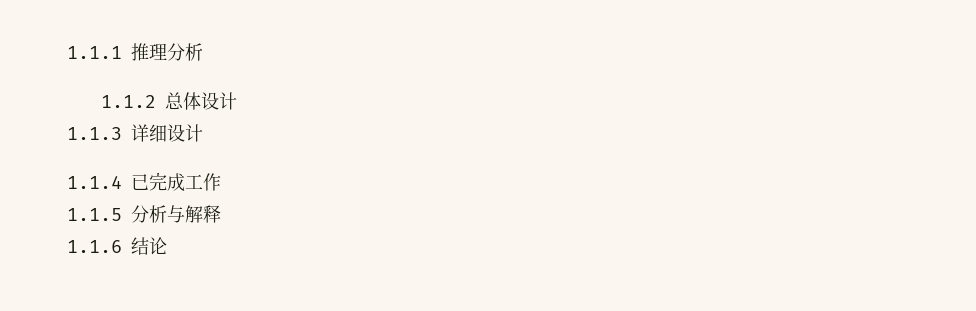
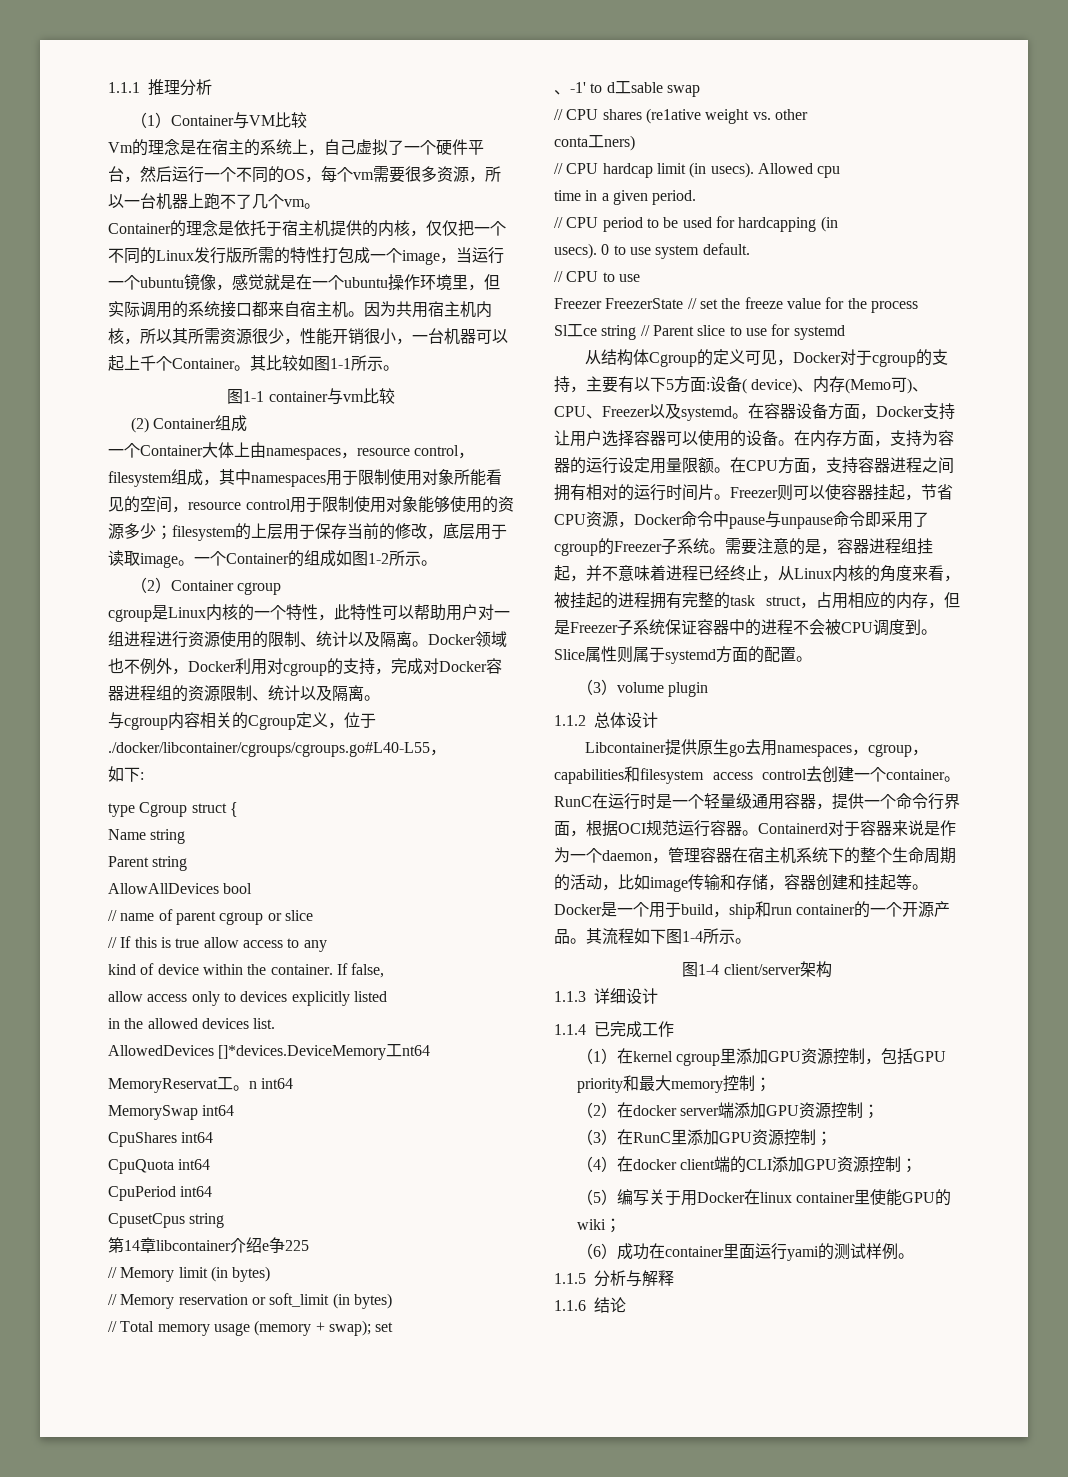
+ （1）Container与VM比较
+ Vm的理念是在宿主的系统上，自己虚拟了一个硬件平台，然后运行一个不同的OS，每个vm需要很多资源，所以一台机器上跑不了几个vm。
+ Container的理念是依托于宿主机提供的内核，仅仅把一个不同的Linux发行版所需的特性打包成一个image，当运行一个ubuntu镜像，感觉就是在一个ubuntu操作环境里，但实际调用的系统接口都来自宿主机。因为共用宿主机内核，所以其所需资源很少，性能开销很小，一台机器可以起上千个Container。其比较如图1-1所示。
+ 图1-1 container与vm比较
+ (2) Container组成
+ 一个Container大体上由namespaces，resource control，filesystem组成，其中namespaces用于限制使用对象所能看见的空间，resource control用于限制使用对象能够使用的资源多少；filesystem的上层用于保存当前的修改，底层用于读取image。一个Container的组成如图1-2所示。
+ （2）Container cgroup
+ cgroup是Linux内核的一个特性，此特性可以帮助用户对一组进程进行资源使用的限制、统计以及隔离。Docker领域也不例外，Docker利用对cgroup的支持，完成对Docker容器进程组的资源限制、统计以及隔离。
+ 与cgroup内容相关的Cgroup定义，位于./docker/libcontainer/cgroups/cgroups.go#L40-L55，
+ 如下:
+ type Cgroup struct {
+ Name string
+ Parent string
+ AllowAllDevices bool
+ // name of parent cgroup or slice
+ // If this is true allow access to any
+ kind of device within the container. If false,
+ allow access only to devices explicitly listed
+ in the allowed devices list.
+ AllowedDevices []*devices.DeviceMemory工nt64
+ MemoryReservat工。n int64
+ MemorySwap int64
+ CpuShares int64
+ CpuQuota int64
+ CpuPeriod int64
+ CpusetCpus string
+ 第14章libcontainer介绍e争225
+ // Memory limit (in bytes)
+ // Memory reservation or soft_limit (in bytes)
+ // Total memory usage (memory + swap); set
+ 、-1' to d工sable swap
+ // CPU shares (re1ative weight vs. other
+ conta工ners)
+ // CPU hardcap limit (in usecs). Allowed cpu
+ time in a given period.
+ // CPU period to be used for hardcapping (in
+ usecs). 0 to use system default.
+ // CPU to use
+ Freezer FreezerState // set the freeze value for the process
+ Sl工ce string // Parent slice to use for systemd
+ 从结构体Cgroup的定义可见，Docker对于cgroup的支持，主要有以下5方面:设备( device)、内存(Memo可)、CPU、Freezer以及systemd。在容器设备方面，Docker支持让用户选择容器可以使用的设备。在内存方面，支持为容器的运行设定用量限额。在CPU方面，支持容器进程之间拥有相对的运行时间片。Freezer则可以使容器挂起，节省CPU资源，Docker命令中pause与unpause命令即采用了cgroup的Freezer子系统。需要注意的是，容器进程组挂起，并不意味着进程已经终止，从Linux内核的角度来看，被挂起的进程拥有完整的task struct，占用相应的内存，但是Freezer子系统保证容器中的进程不会被CPU调度到。Slice属性则属于systemd方面的配置。
+ （3）volume plugin
  1.1.2总体设计
+ Libcontainer提供原生go去用namespaces，cgroup，capabilities和filesystem access control去创建一个container。RunC在运行时是一个轻量级通用容器，提供一个命令行界面，根据OCI规范运行容器。Containerd对于容器来说是作为一个daemon，管理容器在宿主机系统下的整个生命周期的活动，比如image传输和存储，容器创建和挂起等。Docker是一个用于build，ship和run container的一个开源产品。其流程如下图1-4所示。
+ 图1-4 client/server架构
+ （1）在kernel cgroup里添加GPU资源控制，包括GPU priority和最大memory控制；
+ （2）在docker server端添加GPU资源控制；
+ （3）在RunC里添加GPU资源控制；
+ （4）在docker client端的CLI添加GPU资源控制；
+ （5）编写关于用Docker在linux container里使能GPU的wiki；
+ （6）成功在container里面运行yami的测试样例。

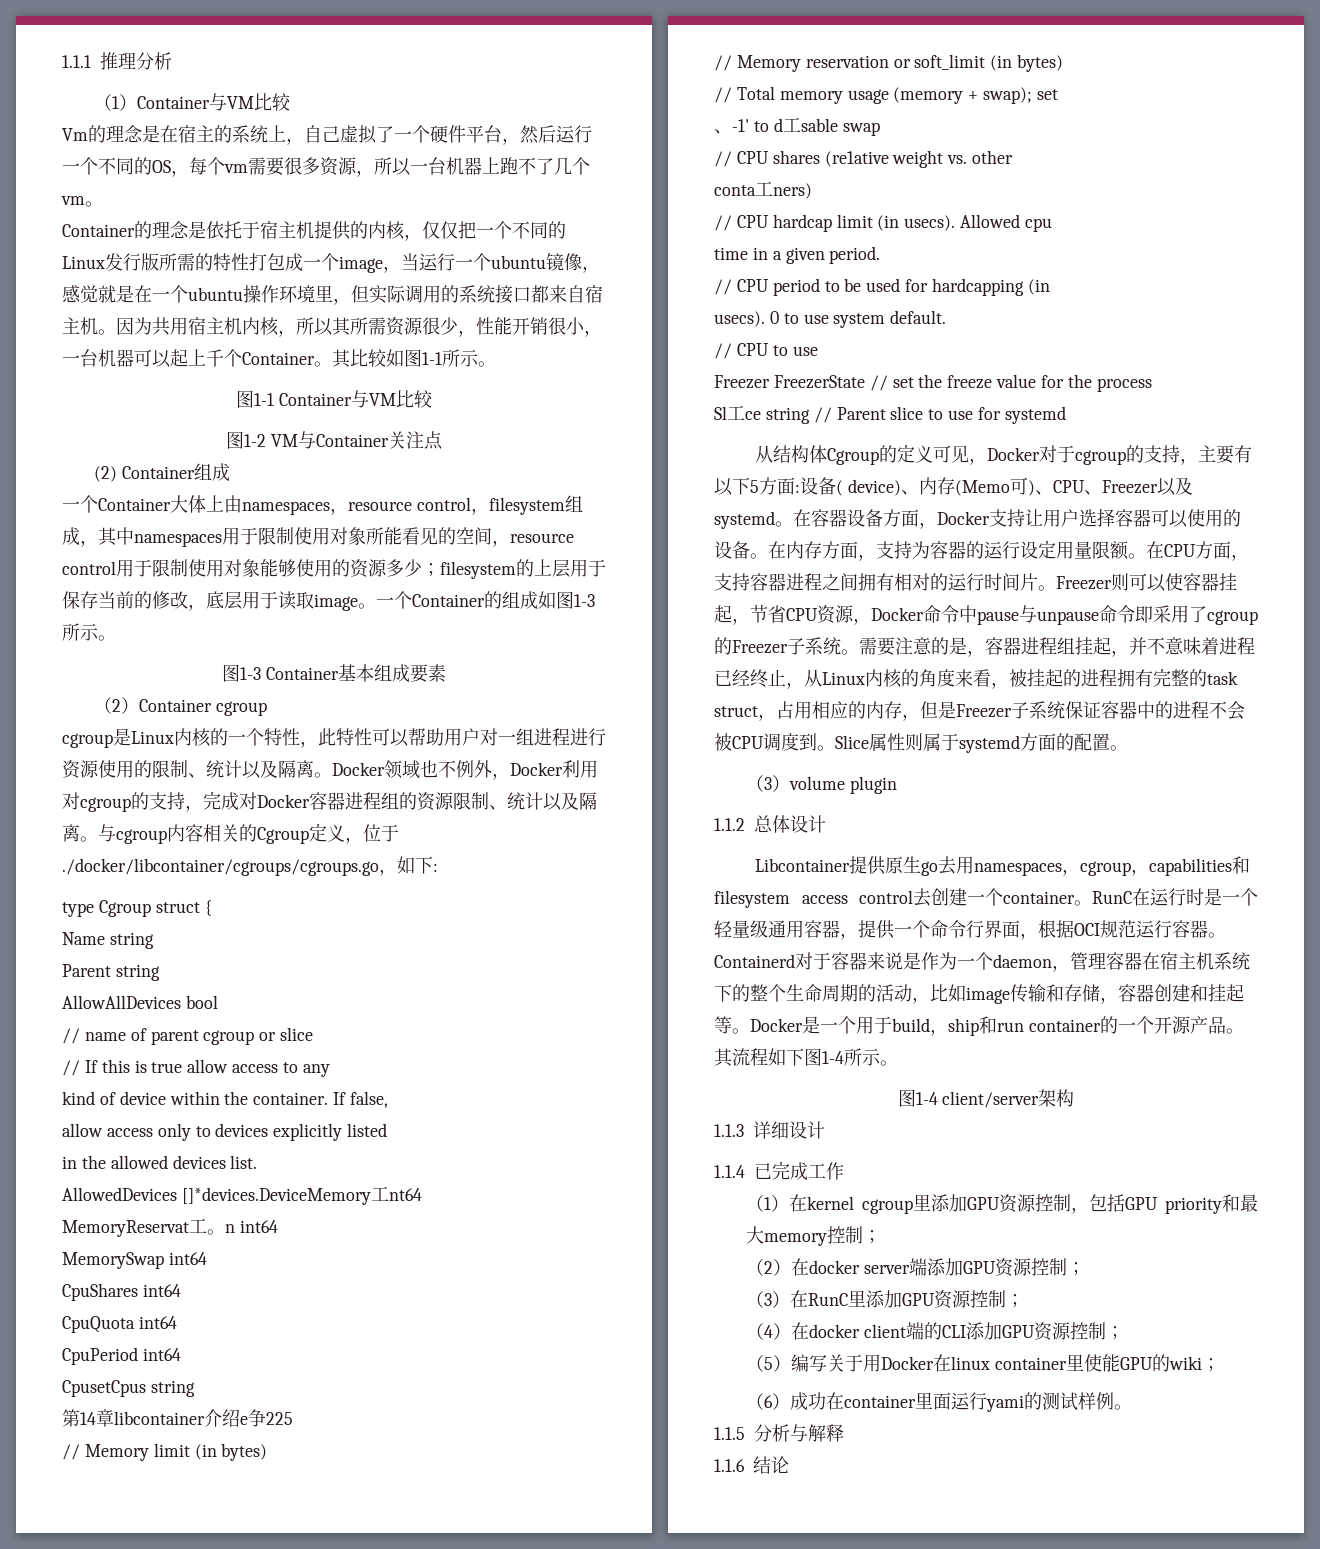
- 图1-1 container与vm比较
+ 图1-1 Container与VM比较
+ 图1-2 VM与Container关注点
- 一个Container的组成如图1-2所示。
+ 一个Container的组成如图1-3所示。
+ 图1-3 Container基本组成要素
- Docker领域也不例外，Docker利用对cgroup的支持，完成对Docker容器进程组的资源限制、统计以及隔离。
- 与cgroup内容相关的Cgroup定义，位于./docker/libcontainer/cgroups/cgroups.go#L40-L55，
- 如下:
+ Docker领域也不例外，Docker利用对cgroup的支持，完成对Docker容器进程组的资源限制、统计以及隔离。与cgroup内容相关的Cgroup定义，位于./docker/libcontainer/cgroups/cgroups.go，如下:

